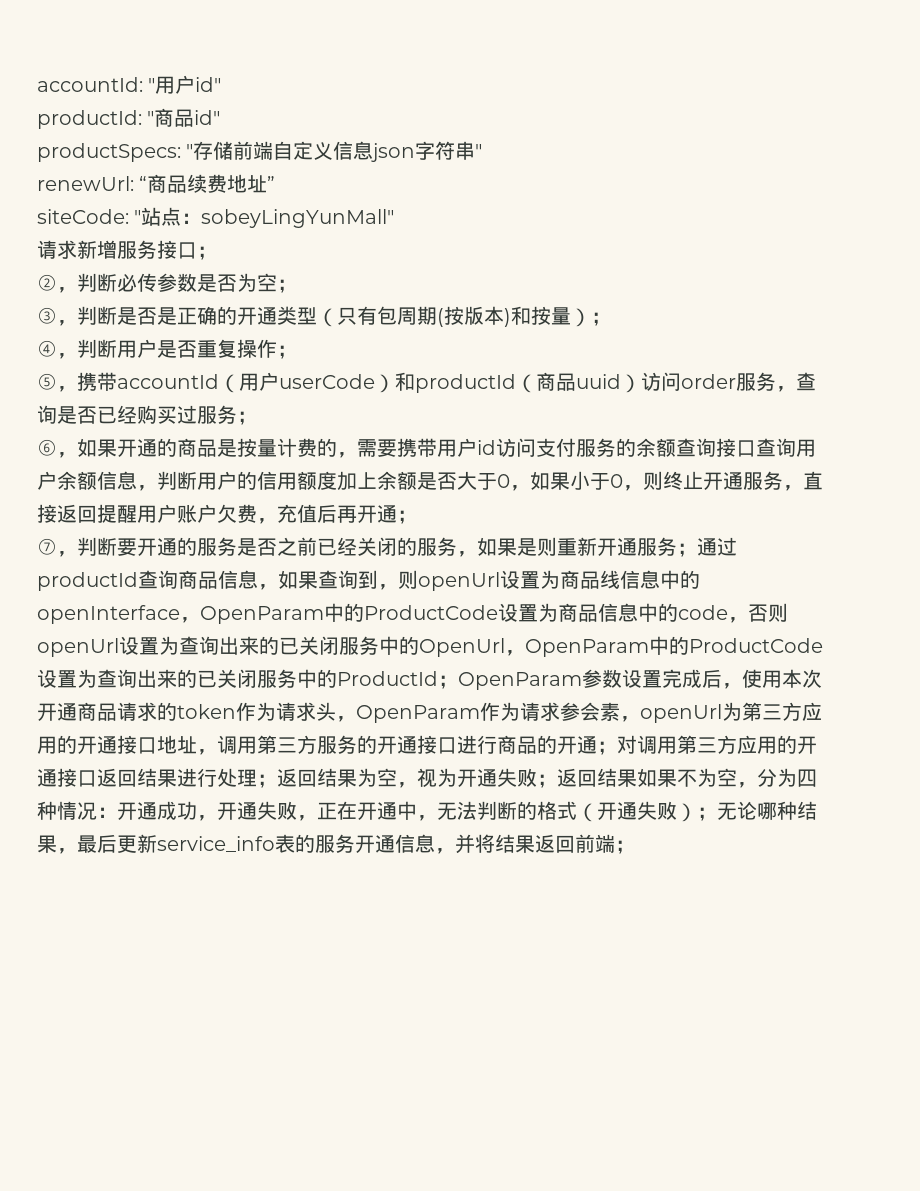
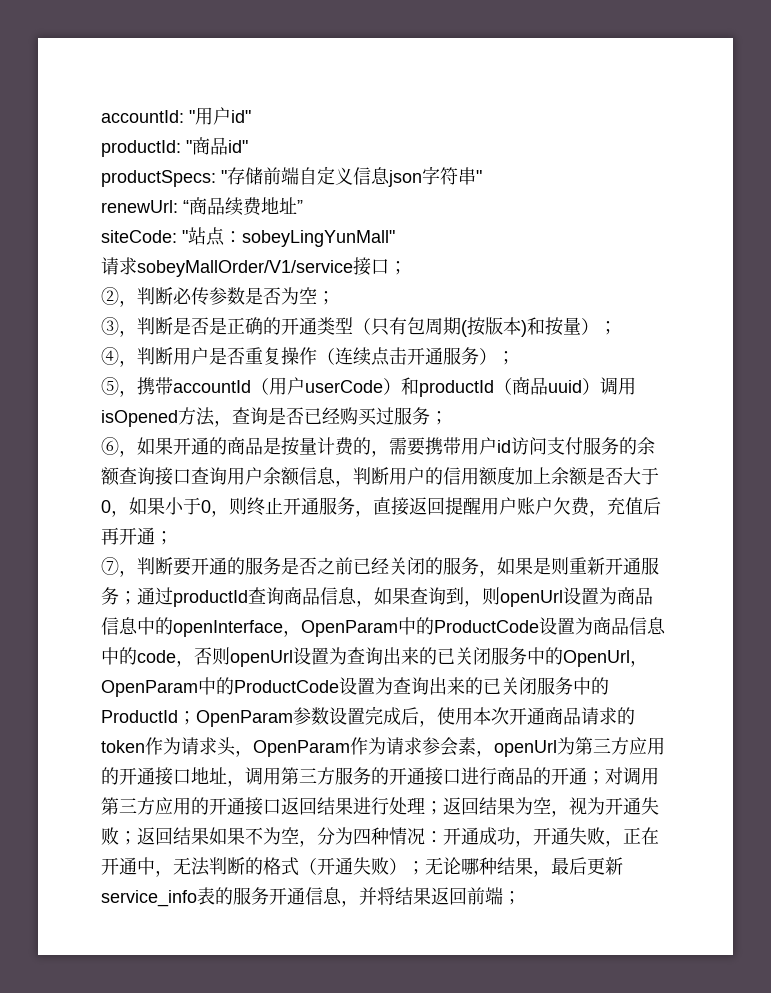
- 请求新增服务接口；
+ 请求sobeyMallOrder/V1/service接口；
- ④，判断用户是否重复操作；
+ ④，判断用户是否重复操作（连续点击开通服务）；
- ⑤，携带accountId（用户userCode）和productId（商品uuid）访问order服务，查询是否已经购买过服务；
+ ⑤，携带accountId（用户userCode）和productId（商品uuid）调用isOpened方法，查询是否已经购买过服务；
- 通过productId查询商品信息，如果查询到，则openUrl设置为商品线信息中的openInterface，OpenParam中的ProductCode设置为商品信息中的code，否则openUrl设置为查询出来的已关闭服务中的OpenUrl，OpenParam中的ProductCode设置为查询出来的已关闭服务中的ProductId；
+ 通过productId查询商品信息，如果查询到，则openUrl设置为商品信息中的openInterface，OpenParam中的ProductCode设置为商品信息中的code，否则openUrl设置为查询出来的已关闭服务中的OpenUrl，OpenParam中的ProductCode设置为查询出来的已关闭服务中的ProductId；

